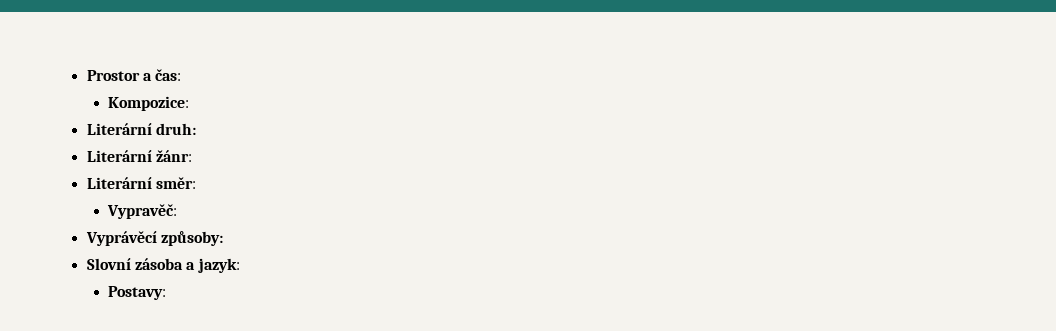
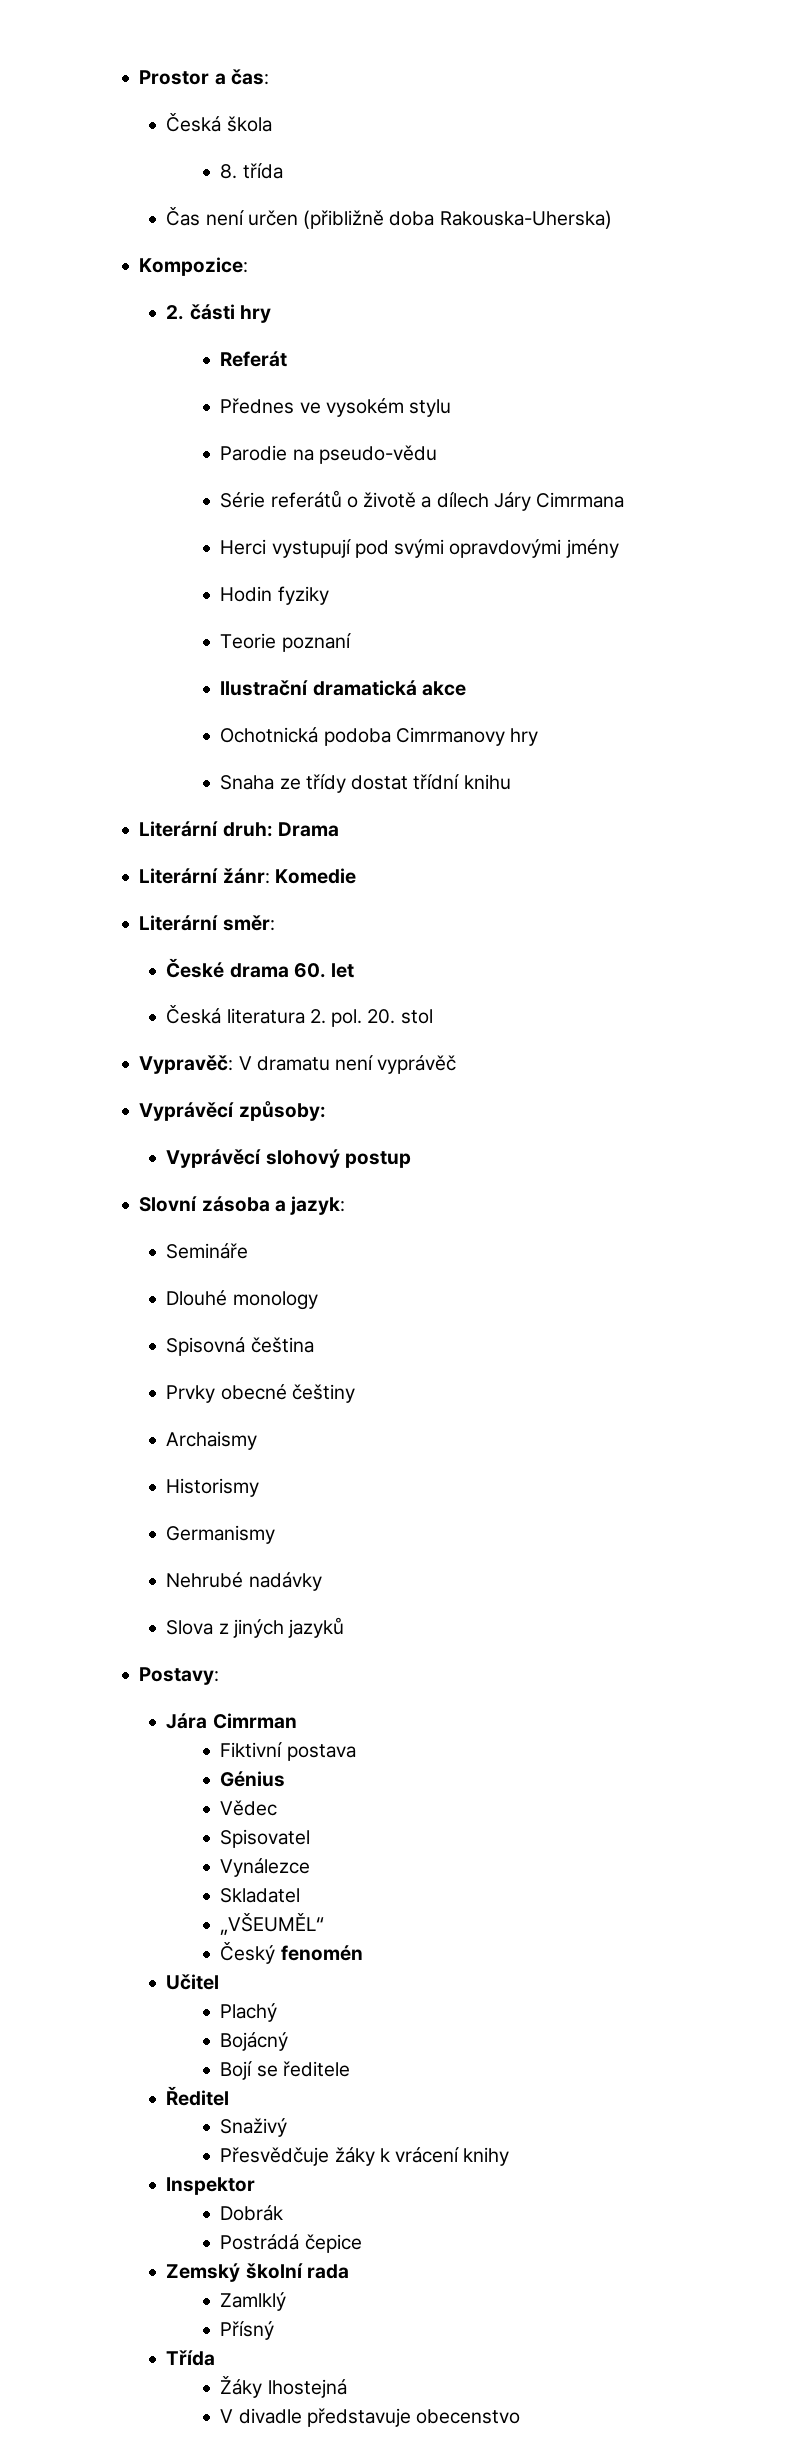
+ Česká škola
+ 8. třída
+ Čas není určen (přibližně doba Rakouska-Uherska)
  Kompozice:
+ 2. části hry
+ Referát
+ Přednes ve vysokém stylu
+ Parodie na pseudo-vědu
+ Série referátů o životě a dílech Járy Cimrmana
+ Herci vystupují pod svými opravdovými jmény
+ Hodin fyziky
+ Teorie poznaní
+ Ilustrační dramatická akce
+ Ochotnická podoba Cimrmanovy hry
+ Snaha ze třídy dostat třídní knihu
- Literární druh:
+ Literární druh: Drama
- Literární žánr:
+ Literární žánr: Komedie
- Vypravěč:
+ České drama 60. let
+ Česká literatura 2. pol. 20. stol
+ Vypravěč: V dramatu není vyprávěč
+ Vyprávěcí slohový postup
+ Semináře
+ Dlouhé monology
+ Spisovná čeština
+ Prvky obecné češtiny
+ Archaismy
+ Historismy
+ Germanismy
+ Nehrubé nadávky
+ Slova z jiných jazyků
  Postavy:
+ Jára Cimrman
+ Fiktivní postava
+ Génius
+ Vědec
+ Spisovatel
+ Vynálezce
+ Skladatel
+ „VŠEUMĚL“
+ Český fenomén
+ Učitel
+ Plachý
+ Bojácný
+ Bojí se ředitele
+ Ředitel
+ Snaživý
+ Přesvědčuje žáky k vrácení knihy
+ Inspektor
+ Dobrák
+ Postrádá čepice
+ Zemský školní rada
+ Zamlklý
+ Přísný
+ Třída
+ Žáky lhostejná
+ V divadle představuje obecenstvo

